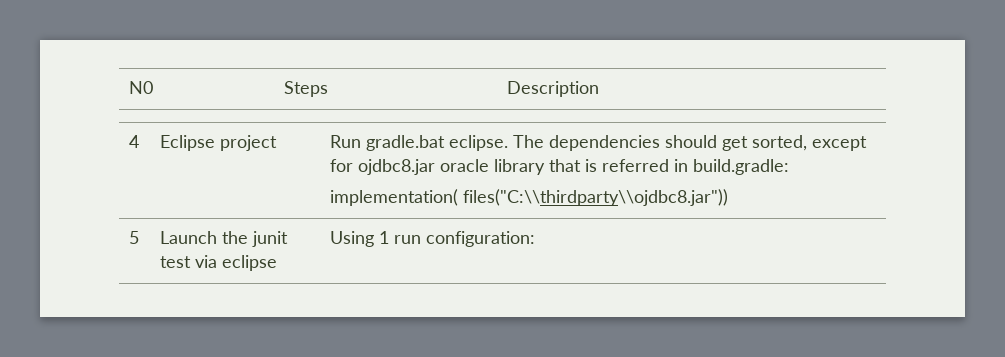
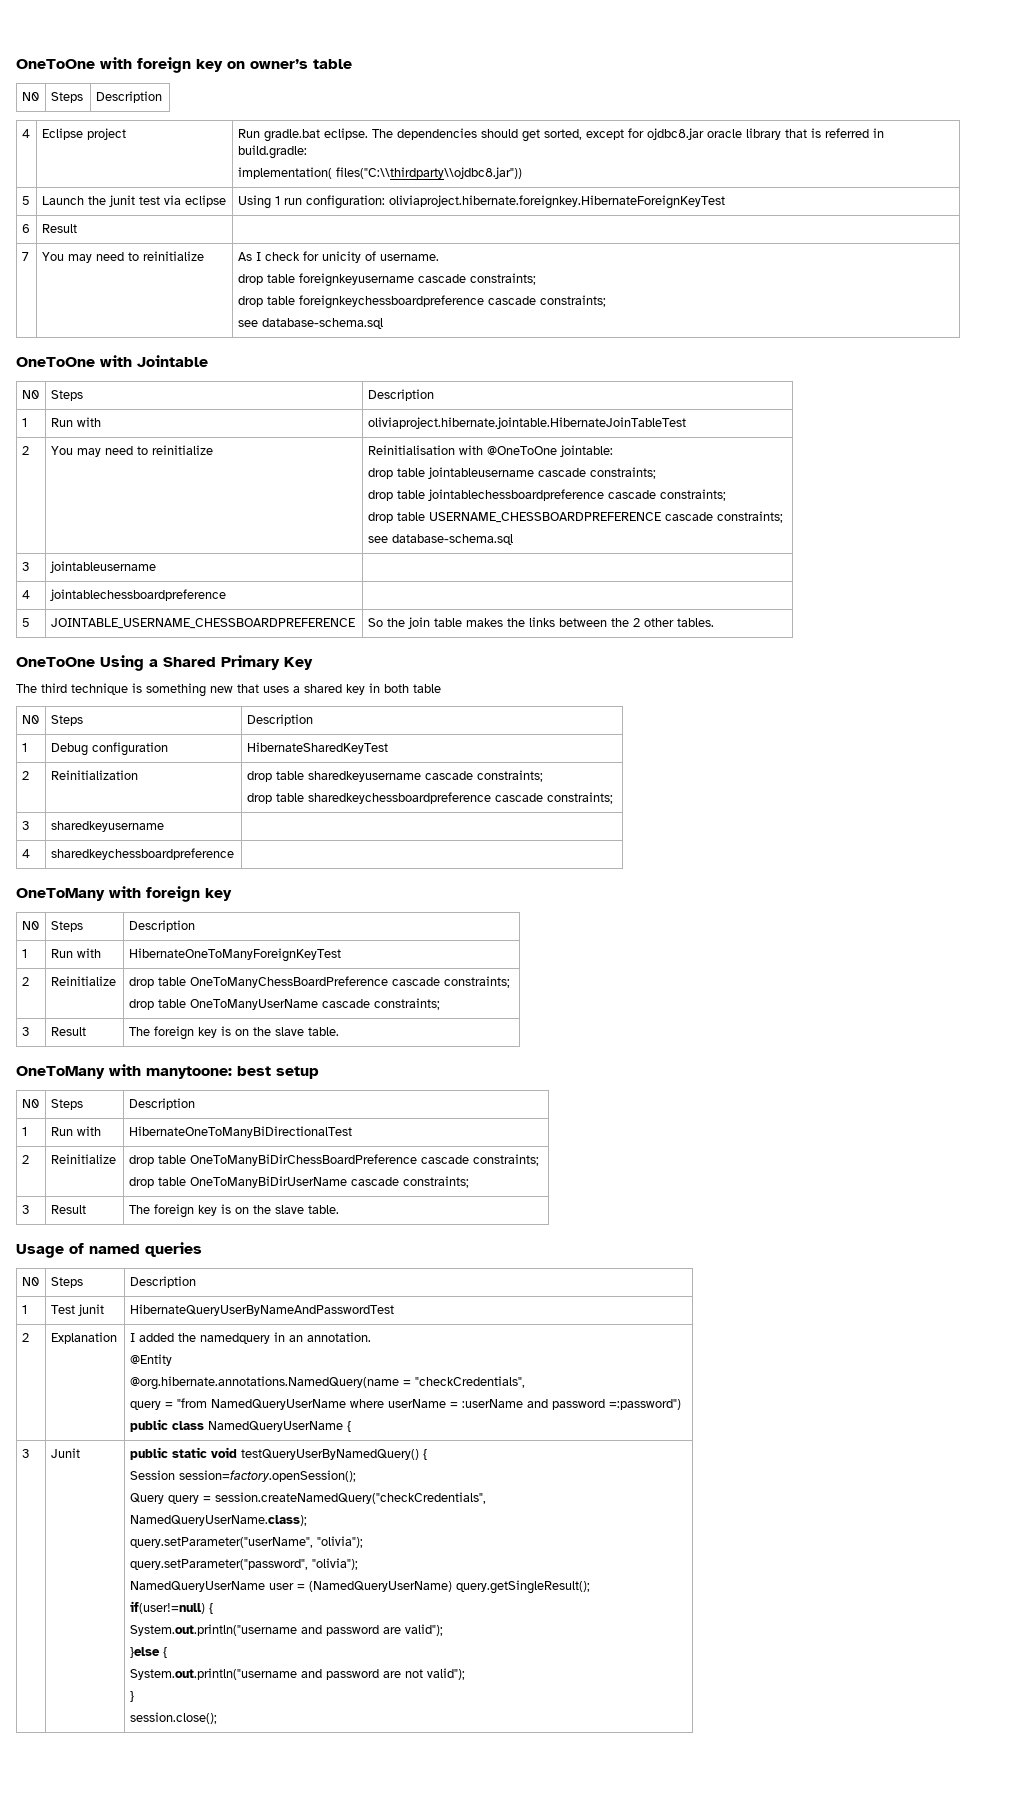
+ OneToOne with foreign key on owner’s table
- 5 | Launch the junit test via eclipse | Using 1 run configuration:
+ 5 | Launch the junit test via eclipse | Using 1 run configuration: oliviaproject.hibernate.foreignkey.HibernateForeignKeyTest
+ 6 | Result |
+ 7 | You may need to reinitialize | As I check for unicity of username.
+ drop table foreignkeyusername cascade constraints;
+ drop table foreignkeychessboardpreference cascade constraints;
+ see database-schema.sql
+ OneToOne with Jointable
+ N0 | Steps | Description
+ 1 | Run with | oliviaproject.hibernate.jointable.HibernateJoinTableTest
+ 2 | You may need to reinitialize | Reinitialisation with @OneToOne jointable:
+ drop table jointableusername cascade constraints;
+ drop table jointablechessboardpreference cascade constraints;
+ drop table USERNAME_CHESSBOARDPREFERENCE cascade constraints;
+ see database-schema.sql
+ 3 | jointableusername |
+ 4 | jointablechessboardpreference |
+ 5 | JOINTABLE_USERNAME_CHESSBOARDPREFERENCE | So the join table makes the links between the 2 other tables.
+ OneToOne Using a Shared Primary Key
+ The third technique is something new that uses a shared key in both table
+ N0 | Steps | Description
+ 1 | Debug configuration | HibernateSharedKeyTest
+ 2 | Reinitialization | drop table sharedkeyusername cascade constraints;
+ drop table sharedkeychessboardpreference cascade constraints;
+ 3 | sharedkeyusername |
+ 4 | sharedkeychessboardpreference |
+ OneToMany with foreign key
+ N0 | Steps | Description
+ 1 | Run with | HibernateOneToManyForeignKeyTest
+ 2 | Reinitialize | drop table OneToManyChessBoardPreference cascade constraints;
+ drop table OneToManyUserName cascade constraints;
+ 3 | Result | The foreign key is on the slave table.
+ OneToMany with manytoone: best setup
+ N0 | Steps | Description
+ 1 | Run with | HibernateOneToManyBiDirectionalTest
+ 2 | Reinitialize | drop table OneToManyBiDirChessBoardPreference cascade constraints;
+ drop table OneToManyBiDirUserName cascade constraints;
+ 3 | Result | The foreign key is on the slave table.
+ Usage of named queries
+ N0 | Steps | Description
+ 1 | Test junit | HibernateQueryUserByNameAndPasswordTest
+ 2 | Explanation | I added the namedquery in an annotation.
+ @Entity
+ @org.hibernate.annotations.NamedQuery(name = "checkCredentials",
+ query = "from NamedQueryUserName where userName = :userName and password =:password")
+ public class NamedQueryUserName {
+ 3 | Junit | public static void testQueryUserByNamedQuery() {
+ Session session=factory.openSession();
+ Query query = session.createNamedQuery("checkCredentials",
+ NamedQueryUserName.class);
+ query.setParameter("userName", "olivia");
+ query.setParameter("password", "olivia");
+ NamedQueryUserName user = (NamedQueryUserName) query.getSingleResult();
+ if(user!=null) {
+ System.out.println("username and password are valid");
+ }else {
+ System.out.println("username and password are not valid");
+ }
+ session.close();

